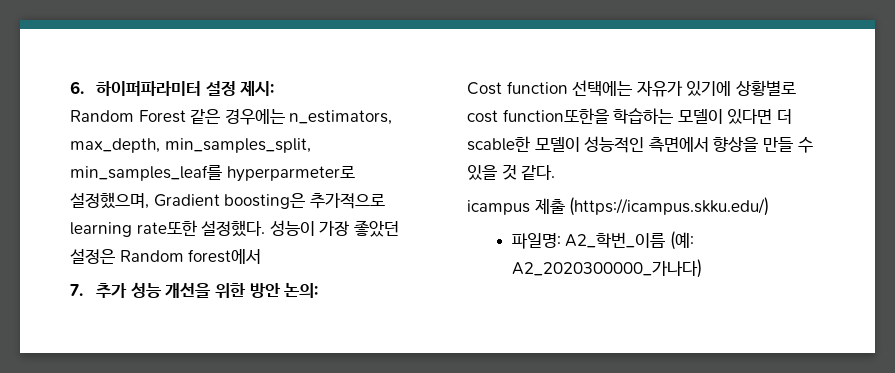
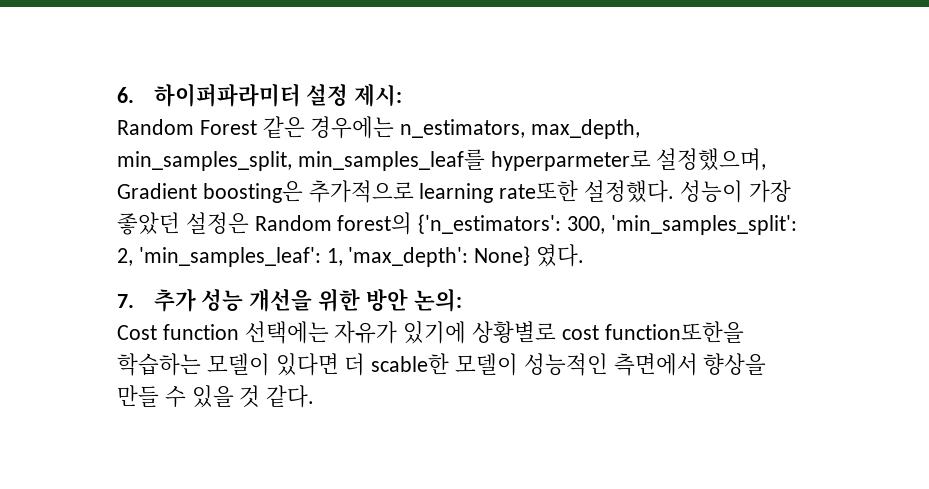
- 성능이 가장 좋았던 설정은 Random forest에서
+ 성능이 가장 좋았던 설정은 Random forest의 {'n_estimators': 300, 'min_samples_split': 2, 'min_samples_leaf': 1, 'max_depth': None} 였다.
- icampus 제출 (https://icampus.skku.edu/)
- 파일명: A2_학번_이름 (예: A2_2020300000_가나다)

